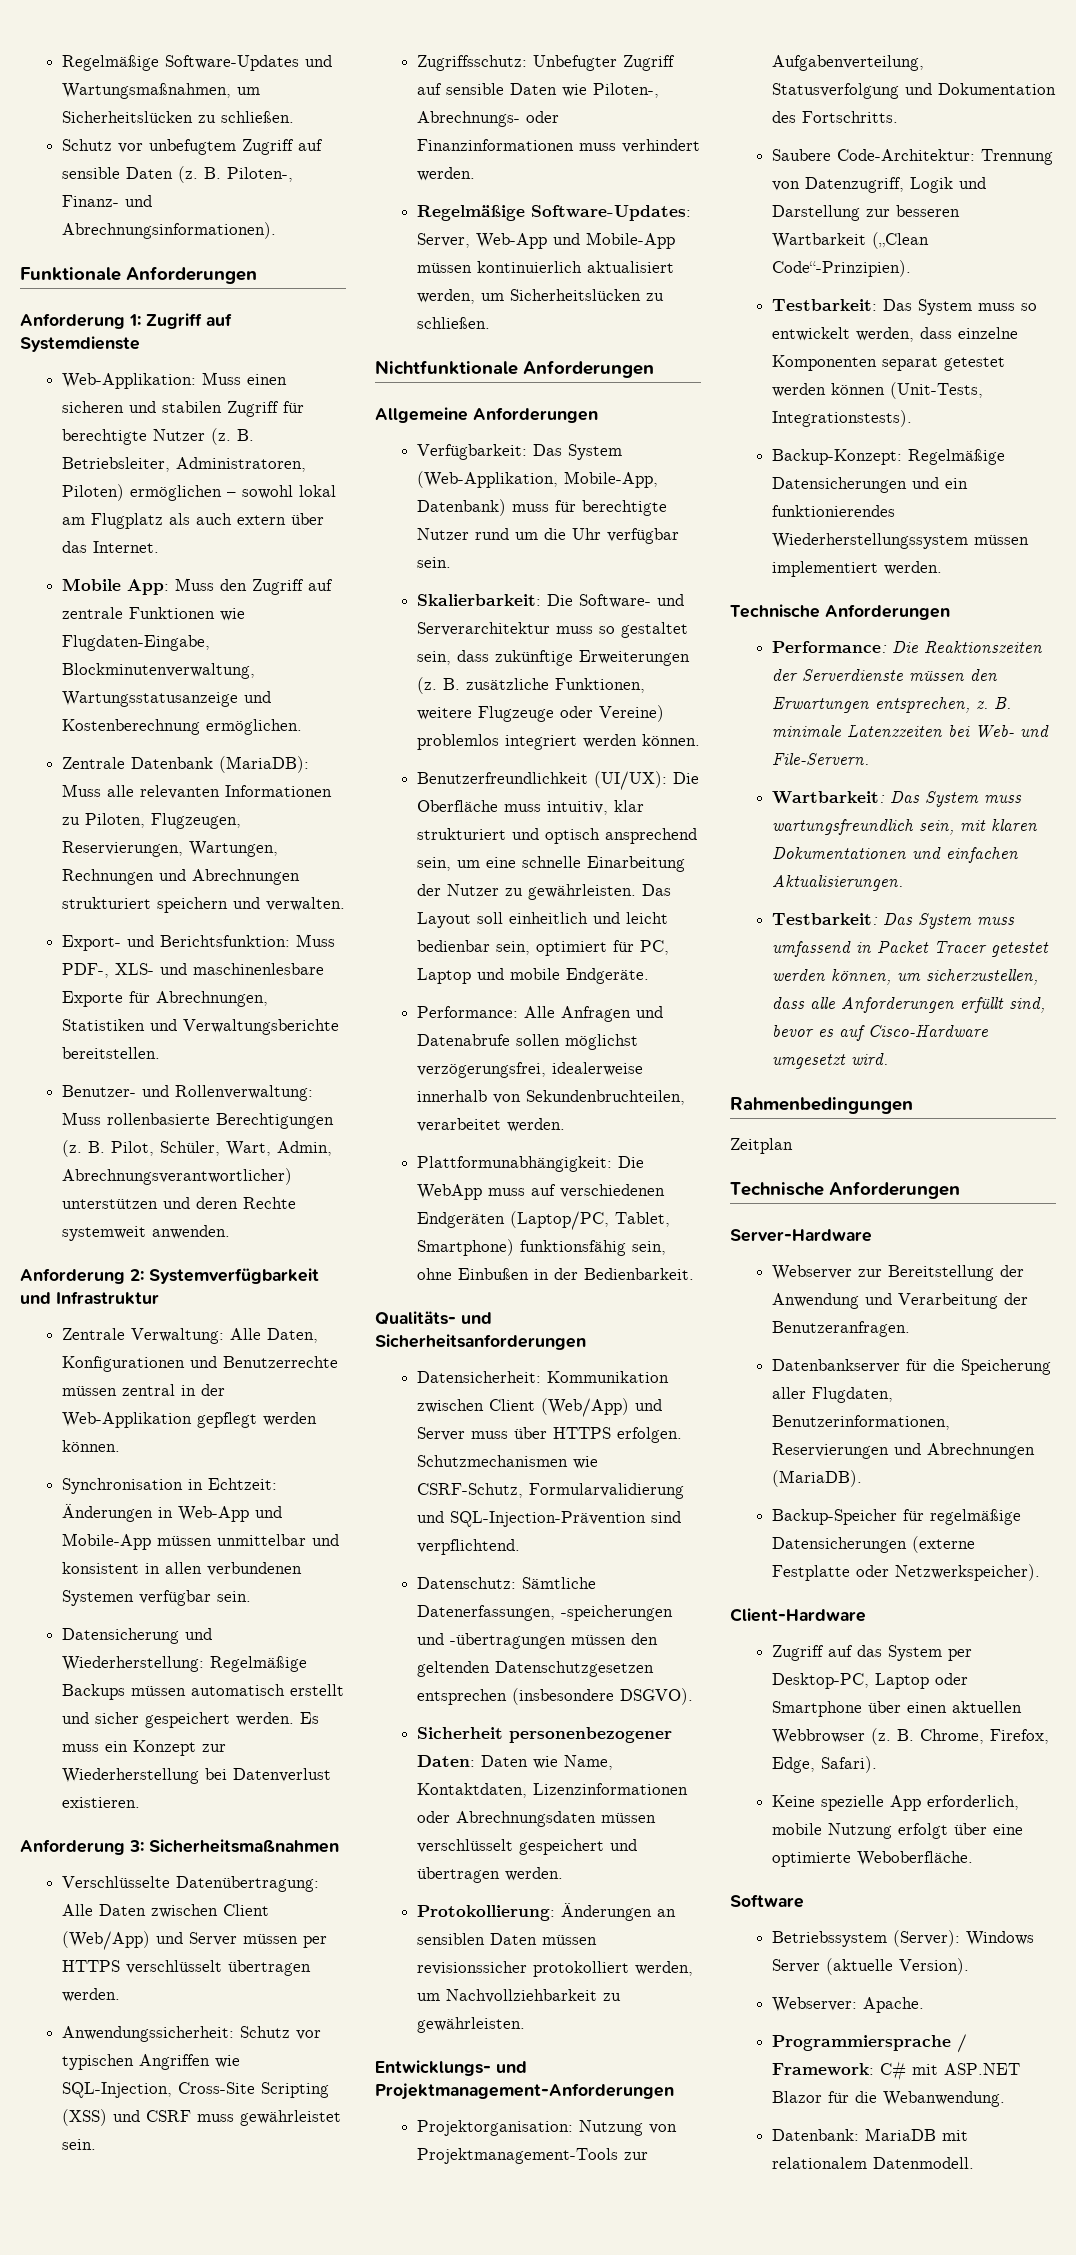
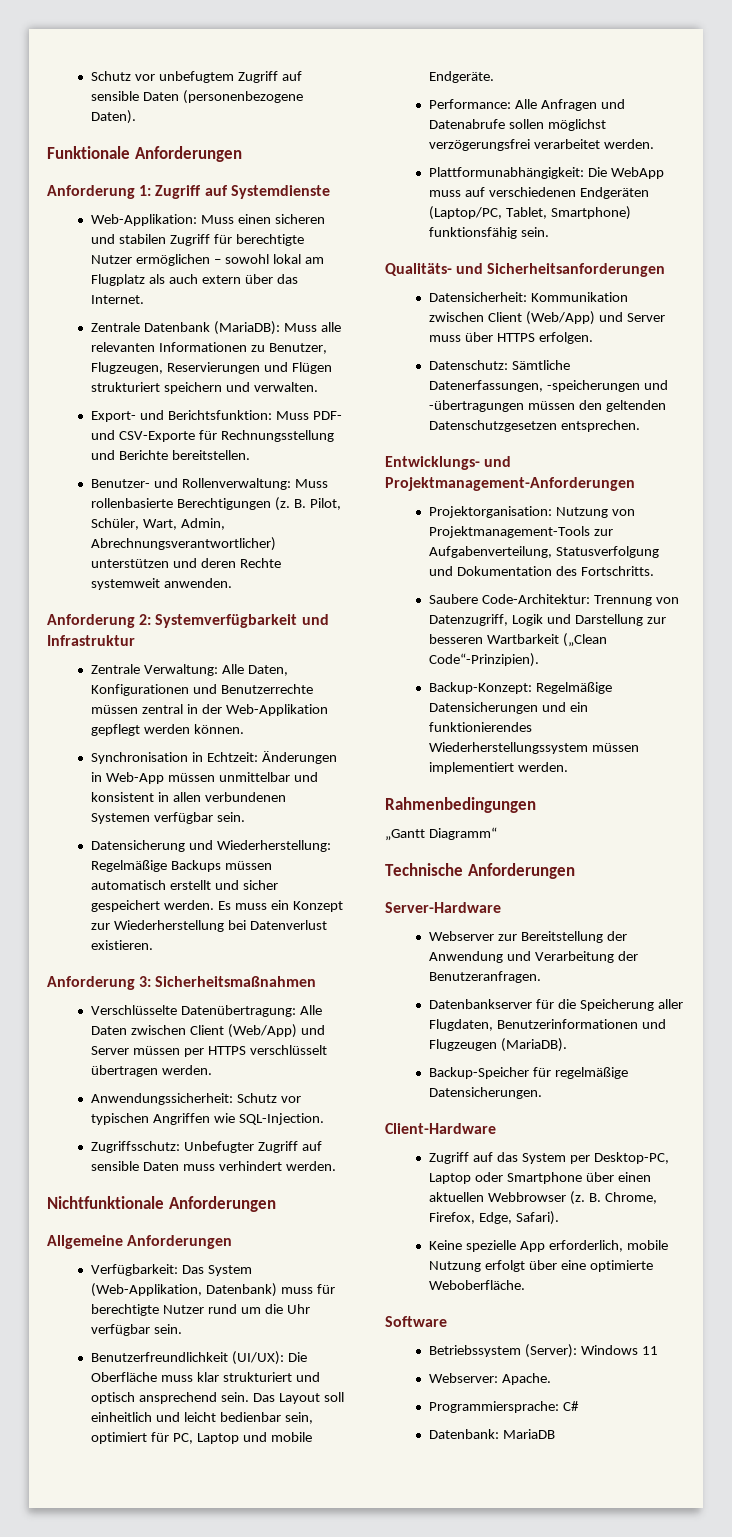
- Regelmäßige Software-Updates und Wartungsmaßnahmen, um Sicherheitslücken zu schließen.
- Schutz vor unbefugtem Zugriff auf sensible Daten (z. B. Piloten-, Finanz- und Abrechnungsinformationen).
+ Schutz vor unbefugtem Zugriff auf sensible Daten (personenbezogene Daten).
- Web-Applikation: Muss einen sicheren und stabilen Zugriff für berechtigte Nutzer (z. B. Betriebsleiter, Administratoren, Piloten) ermöglichen – sowohl lokal am Flugplatz als auch extern über das Internet.
+ Web-Applikation: Muss einen sicheren und stabilen Zugriff für berechtigte Nutzer ermöglichen – sowohl lokal am Flugplatz als auch extern über das Internet.
- Mobile App: Muss den Zugriff auf zentrale Funktionen wie Flugdaten-Eingabe, Blockminutenverwaltung, Wartungsstatusanzeige und Kostenberechnung ermöglichen.
- Zentrale Datenbank (MariaDB): Muss alle relevanten Informationen zu Piloten, Flugzeugen, Reservierungen, Wartungen, Rechnungen und Abrechnungen strukturiert speichern und verwalten.
+ Zentrale Datenbank (MariaDB): Muss alle relevanten Informationen zu Benutzer, Flugzeugen, Reservierungen und Flügen strukturiert speichern und verwalten.
- Export- und Berichtsfunktion: Muss PDF-, XLS- und maschinenlesbare Exporte für Abrechnungen, Statistiken und Verwaltungsberichte bereitstellen.
+ Export- und Berichtsfunktion: Muss PDF- und CSV-Exporte für Rechnungsstellung und Berichte bereitstellen.
- Synchronisation in Echtzeit: Änderungen in Web-App und Mobile-App müssen unmittelbar und konsistent in allen verbundenen Systemen verfügbar sein.
+ Synchronisation in Echtzeit: Änderungen in Web-App müssen unmittelbar und konsistent in allen verbundenen Systemen verfügbar sein.
- Anwendungssicherheit: Schutz vor typischen Angriffen wie SQL-Injection, Cross-Site Scripting (XSS) und CSRF muss gewährleistet sein.
+ Anwendungssicherheit: Schutz vor typischen Angriffen wie SQL-Injection.
- Zugriffsschutz: Unbefugter Zugriff auf sensible Daten wie Piloten-, Abrechnungs- oder Finanzinformationen muss verhindert werden.
- Regelmäßige Software-Updates: Server, Web-App und Mobile-App müssen kontinuierlich aktualisiert werden, um Sicherheitslücken zu schließen.
+ Zugriffsschutz: Unbefugter Zugriff auf sensible Daten muss verhindert werden.
- Verfügbarkeit: Das System (Web-Applikation, Mobile-App, Datenbank) muss für berechtigte Nutzer rund um die Uhr verfügbar sein.
+ Verfügbarkeit: Das System (Web-Applikation, Datenbank) muss für berechtigte Nutzer rund um die Uhr verfügbar sein.
- Skalierbarkeit: Die Software- und Serverarchitektur muss so gestaltet sein, dass zukünftige Erweiterungen (z. B. zusätzliche Funktionen, weitere Flugzeuge oder Vereine) problemlos integriert werden können.
- Benutzerfreundlichkeit (UI/UX): Die Oberfläche muss intuitiv, klar strukturiert und optisch ansprechend sein, um eine schnelle Einarbeitung der Nutzer zu gewährleisten.
+ Benutzerfreundlichkeit (UI/UX): Die Oberfläche muss klar strukturiert und optisch ansprechend sein.
- Performance: Alle Anfragen und Datenabrufe sollen möglichst verzögerungsfrei, idealerweise innerhalb von Sekundenbruchteilen, verarbeitet werden.
+ Performance: Alle Anfragen und Datenabrufe sollen möglichst verzögerungsfrei verarbeitet werden.
- Plattformunabhängigkeit: Die WebApp muss auf verschiedenen Endgeräten (Laptop/PC, Tablet, Smartphone) funktionsfähig sein, ohne Einbußen in der Bedienbarkeit.
+ Plattformunabhängigkeit: Die WebApp muss auf verschiedenen Endgeräten (Laptop/PC, Tablet, Smartphone) funktionsfähig sein.
- Schutzmechanismen wie CSRF-Schutz, Formularvalidierung und SQL-Injection-Prävention sind verpflichtend.
- Datenschutz: Sämtliche Datenerfassungen, -speicherungen und -übertragungen müssen den geltenden Datenschutzgesetzen entsprechen (insbesondere DSGVO).
- Sicherheit personenbezogener Daten: Daten wie Name, Kontaktdaten, Lizenzinformationen oder Abrechnungsdaten müssen verschlüsselt gespeichert und übertragen werden.
- Protokollierung: Änderungen an sensiblen Daten müssen revisionssicher protokolliert werden, um Nachvollziehbarkeit zu gewährleisten.
+ Datenschutz: Sämtliche Datenerfassungen, -speicherungen und -übertragungen müssen den geltenden Datenschutzgesetzen entsprechen.
- Testbarkeit: Das System muss so entwickelt werden, dass einzelne Komponenten separat getestet werden können (Unit-Tests, Integrationstests).
  Backup-Konzept: Regelmäßige Datensicherungen und ein funktionierendes Wiederherstellungssystem müssen implementiert werden.
- Technische Anforderungen
- Performance: Die Reaktionszeiten der Serverdienste müssen den Erwartungen entsprechen, z. B. minimale Latenzzeiten bei Web- und File-Servern.
- Wartbarkeit: Das System muss wartungsfreundlich sein, mit klaren Dokumentationen und einfachen Aktualisierungen.
- Testbarkeit: Das System muss umfassend in Packet Tracer getestet werden können, um sicherzustellen, dass alle Anforderungen erfüllt sind, bevor es auf Cisco-Hardware umgesetzt wird.
- Zeitplan
+ „Gantt Diagramm“
- Datenbankserver für die Speicherung aller Flugdaten, Benutzerinformationen, Reservierungen und Abrechnungen (MariaDB).
+ Datenbankserver für die Speicherung aller Flugdaten, Benutzerinformationen und Flugzeugen (MariaDB).
- Backup-Speicher für regelmäßige Datensicherungen (externe Festplatte oder Netzwerkspeicher).
+ Backup-Speicher für regelmäßige Datensicherungen.
- Betriebssystem (Server): Windows Server (aktuelle Version).
+ Betriebssystem (Server): Windows 11
- Programmiersprache / Framework: C# mit ASP.NET Blazor für die Webanwendung.
+ Programmiersprache: C#
- Datenbank: MariaDB mit relationalem Datenmodell.
+ Datenbank: MariaDB

